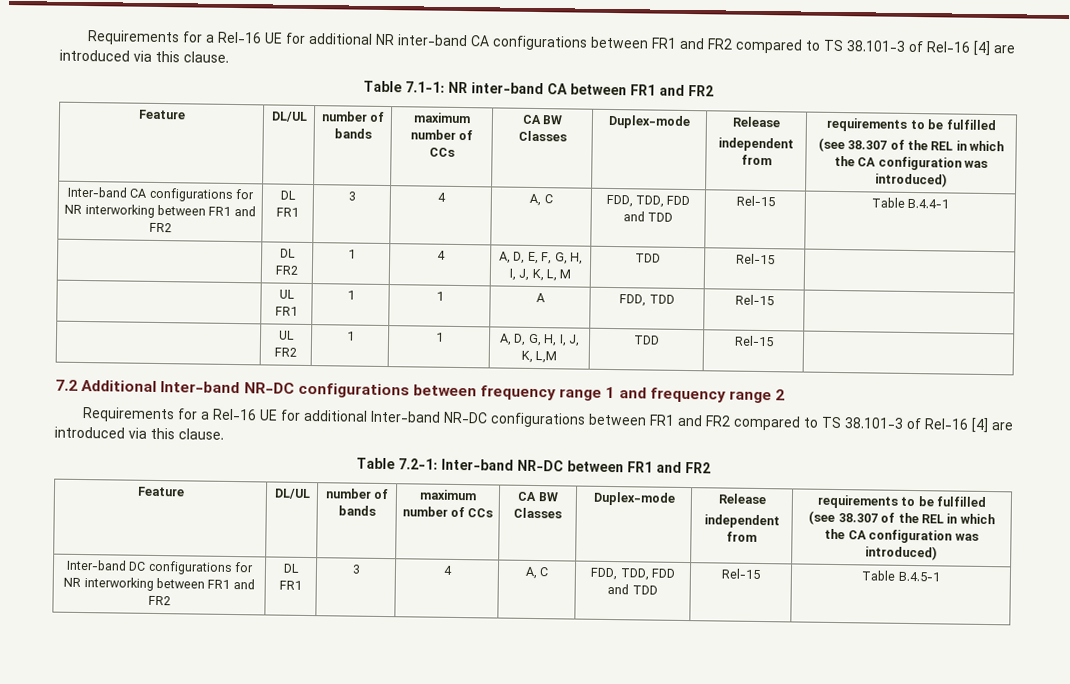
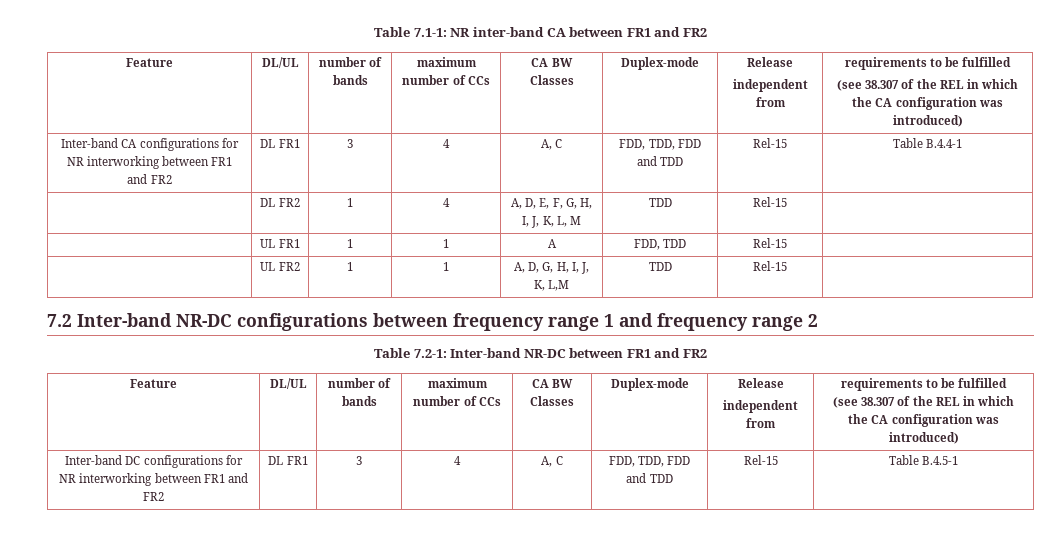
- Requirements for a Rel-16 UE for additional NR inter-band CA configurations between FR1 and FR2 compared to TS 38.101-3 of Rel-16 [4] are introduced via this clause.
- 7.2 Additional Inter-band NR-DC configurations between frequency range 1 and frequency range 2
+ 7.2 Inter-band NR-DC configurations between frequency range 1 and frequency range 2
- Requirements for a Rel-16 UE for additional Inter-band NR-DC configurations between FR1 and FR2 compared to TS 38.101-3 of Rel-16 [4] are introduced via this clause.

